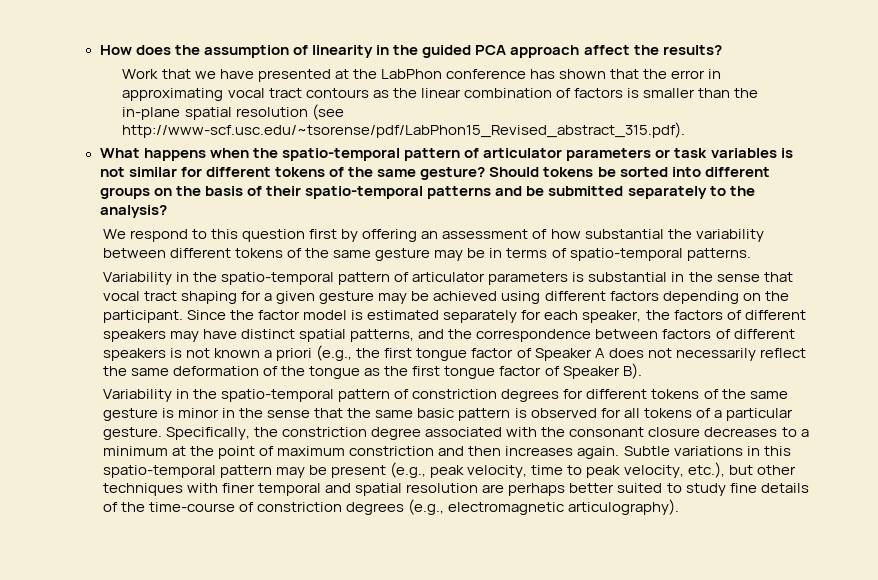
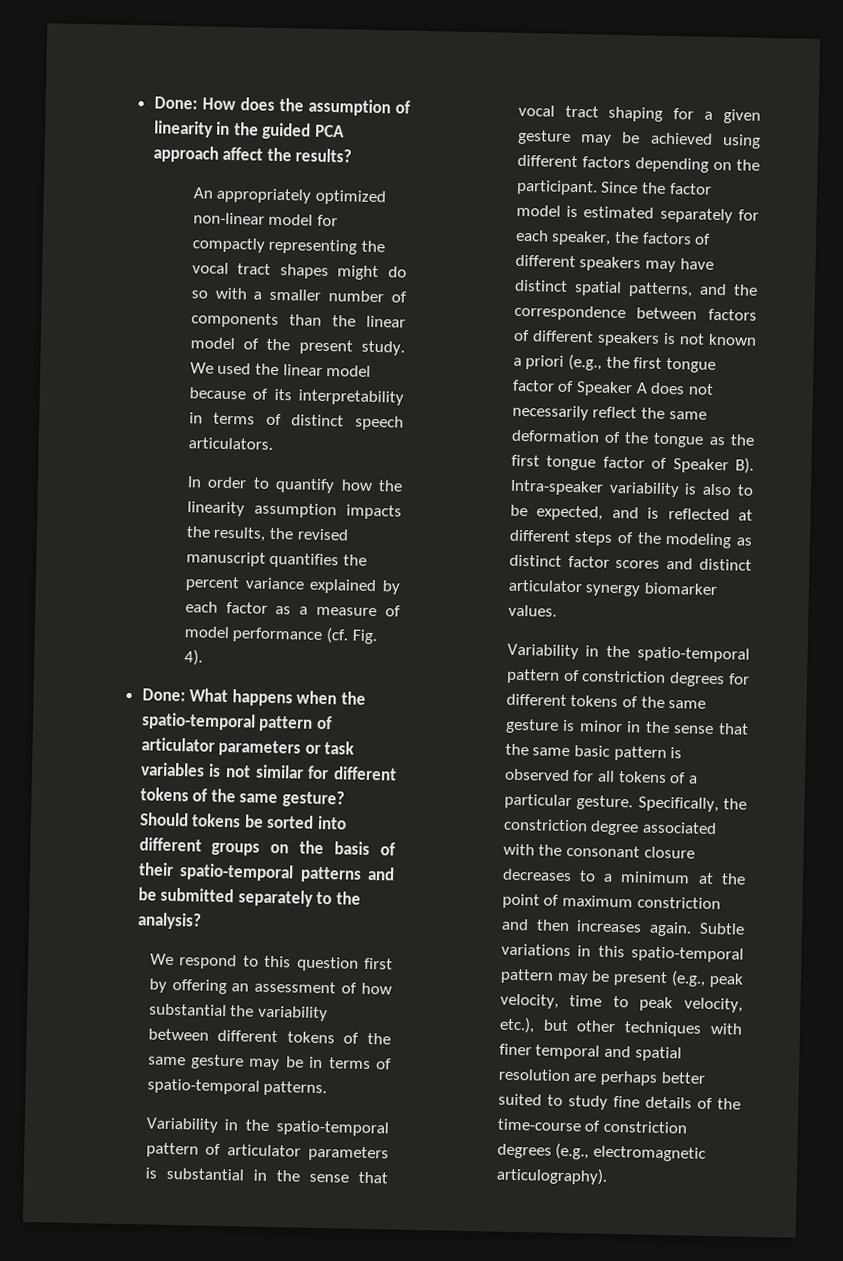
- How does the assumption of linearity in the guided PCA approach affect the results?
+ Done: How does the assumption of linearity in the guided PCA approach affect the results?
- Work that we have presented at the LabPhon conference has shown that the error in approximating vocal tract contours as the linear combination of factors is smaller than the in-plane spatial resolution (see http://www-scf.usc.edu/~tsorense/pdf/LabPhon15_Revised_abstract_315.pdf).
- What happens when the spatio-temporal pattern of articulator parameters or task variables is not similar for different tokens of the same gesture?
+ An appropriately optimized non-linear model for compactly representing the vocal tract shapes might do so with a smaller number of components than the linear model of the present study. We used the linear model because of its interpretability in terms of distinct speech articulators.
+ In order to quantify how the linearity assumption impacts the results, the revised manuscript quantifies the percent variance explained by each factor as a measure of model performance (cf. Fig. 4).
+ Done: What happens when the spatio-temporal pattern of articulator parameters or task variables is not similar for different tokens of the same gesture?
- Since the factor model is estimated separately for each speaker, the factors of different speakers may have distinct spatial patterns, and the correspondence between factors of different speakers is not known a priori (e.g., the first tongue factor of Speaker A does not necessarily reflect the same deformation of the tongue as the first tongue factor of Speaker B).
+ Since the factor model is estimated separately for each speaker, the factors of different speakers may have distinct spatial patterns, and the correspondence between factors of different speakers is not known a priori (e.g., the first tongue factor of Speaker A does not necessarily reflect the same deformation of the tongue as the first tongue factor of Speaker B). Intra-speaker variability is also to be expected, and is reflected at different steps of the modeling as distinct factor scores and distinct articulator synergy biomarker values.

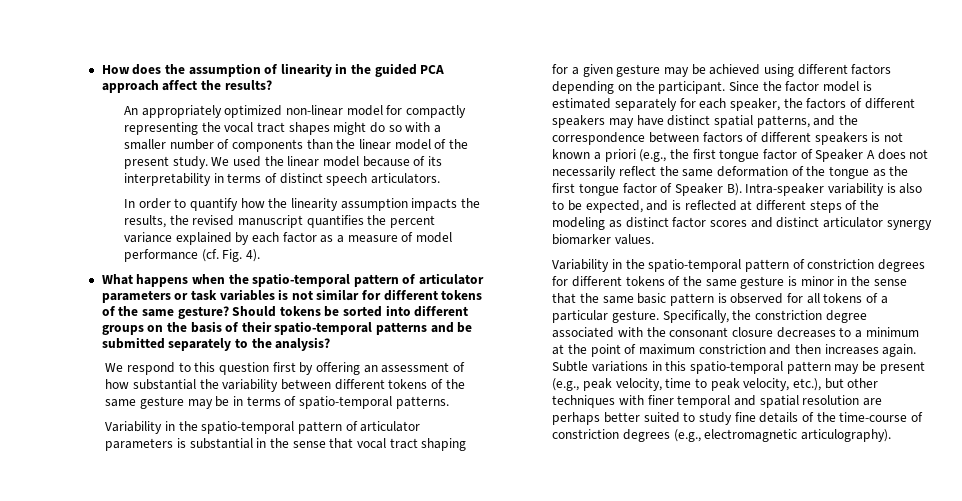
- Done: How does the assumption of linearity in the guided PCA approach affect the results?
+ How does the assumption of linearity in the guided PCA approach affect the results?
- Done: What happens when the spatio-temporal pattern of articulator parameters or task variables is not similar for different tokens of the same gesture?
+ What happens when the spatio-temporal pattern of articulator parameters or task variables is not similar for different tokens of the same gesture?

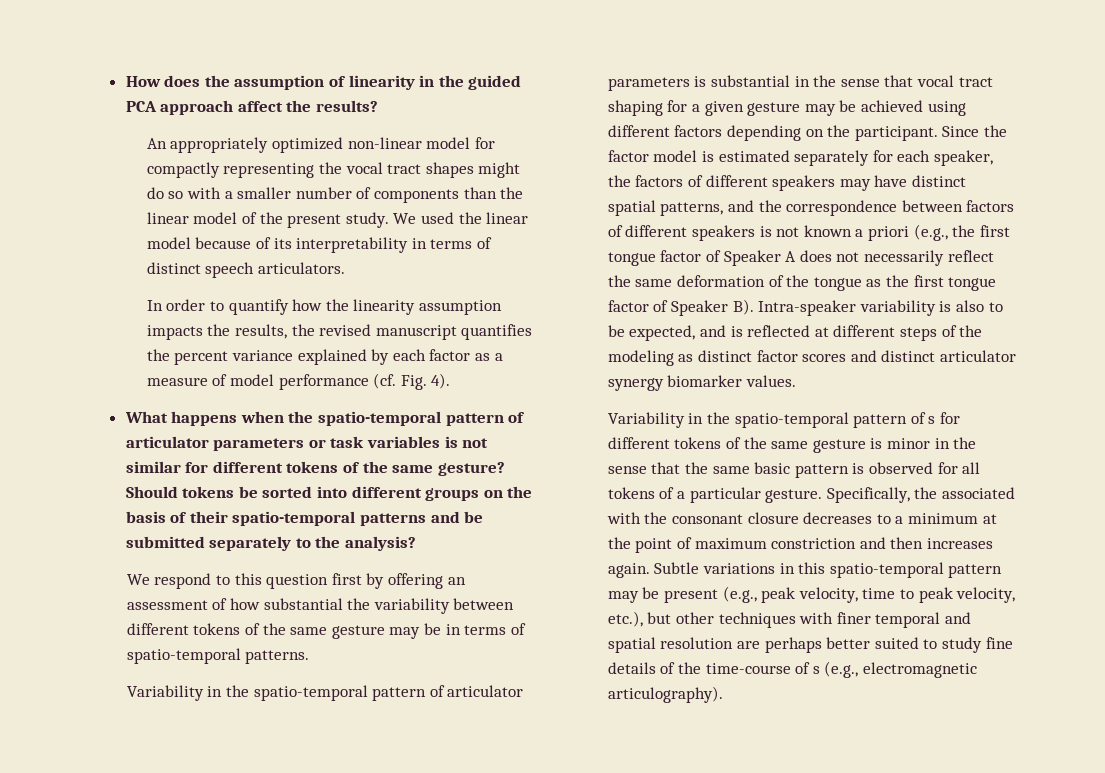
- Variability in the spatio-temporal pattern of constriction degrees for different tokens of the same gesture is minor in the sense that the same basic pattern is observed for all tokens of a particular gesture.
+ Variability in the spatio-temporal pattern of s for different tokens of the same gesture is minor in the sense that the same basic pattern is observed for all tokens of a particular gesture.
- Specifically, the constriction degree associated with the consonant closure decreases to a minimum at the point of maximum constriction and then increases again.
+ Specifically, the associated with the consonant closure decreases to a minimum at the point of maximum constriction and then increases again.
- Subtle variations in this spatio-temporal pattern may be present (e.g., peak velocity, time to peak velocity, etc.), but other techniques with finer temporal and spatial resolution are perhaps better suited to study fine details of the time-course of constriction degrees (e.g., electromagnetic articulography).
+ Subtle variations in this spatio-temporal pattern may be present (e.g., peak velocity, time to peak velocity, etc.), but other techniques with finer temporal and spatial resolution are perhaps better suited to study fine details of the time-course of s (e.g., electromagnetic articulography).

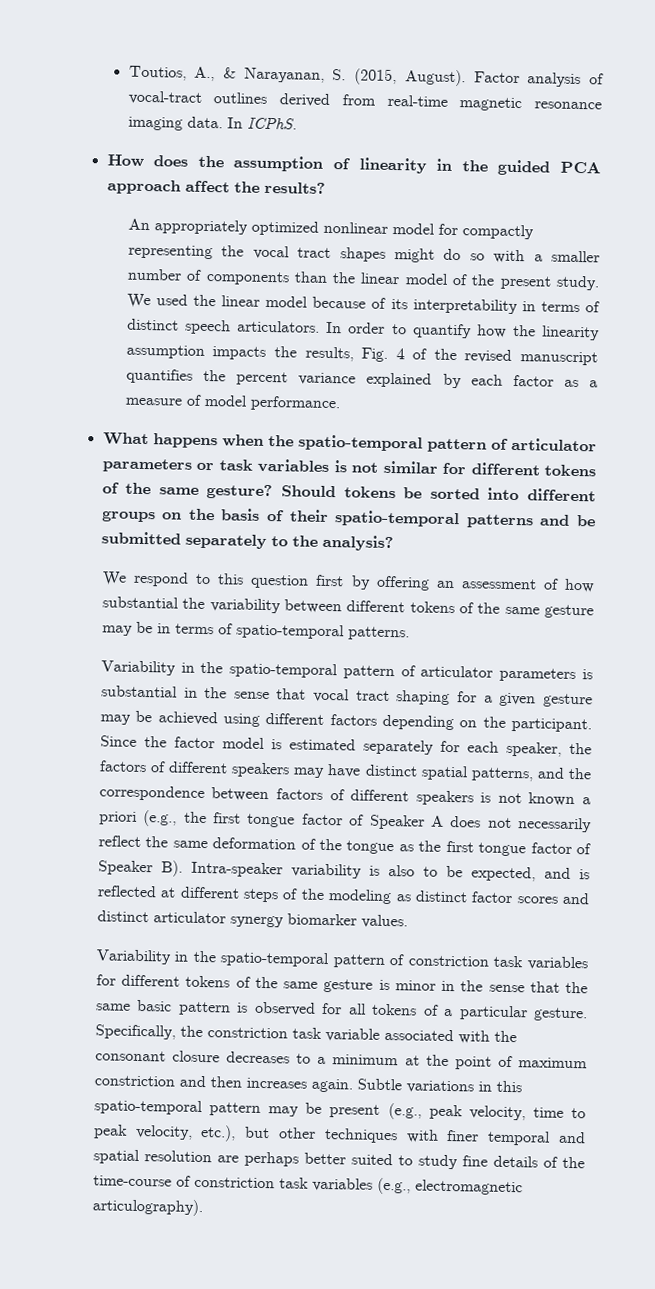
+ Toutios, A., & Narayanan, S. (2015, August). Factor analysis of vocal-tract outlines derived from real-time magnetic resonance imaging data. In ICPhS.
- An appropriately optimized non-linear model for compactly representing the vocal tract shapes might do so with a smaller number of components than the linear model of the present study.
+ An appropriately optimized nonlinear model for compactly representing the vocal tract shapes might do so with a smaller number of components than the linear model of the present study.
- We used the linear model because of its interpretability in terms of distinct speech articulators.
- In order to quantify how the linearity assumption impacts the results, the revised manuscript quantifies the percent variance explained by each factor as a measure of model performance (cf. Fig. 4).
+ We used the linear model because of its interpretability in terms of distinct speech articulators. In order to quantify how the linearity assumption impacts the results, Fig. 4 of the revised manuscript quantifies the percent variance explained by each factor as a measure of model performance.
- Variability in the spatio-temporal pattern of s for different tokens of the same gesture is minor in the sense that the same basic pattern is observed for all tokens of a particular gesture.
+ Variability in the spatio-temporal pattern of constriction task variables for different tokens of the same gesture is minor in the sense that the same basic pattern is observed for all tokens of a particular gesture.
- Specifically, the associated with the consonant closure decreases to a minimum at the point of maximum constriction and then increases again.
+ Specifically, the constriction task variable associated with the consonant closure decreases to a minimum at the point of maximum constriction and then increases again.
- Subtle variations in this spatio-temporal pattern may be present (e.g., peak velocity, time to peak velocity, etc.), but other techniques with finer temporal and spatial resolution are perhaps better suited to study fine details of the time-course of s (e.g., electromagnetic articulography).
+ Subtle variations in this spatio-temporal pattern may be present (e.g., peak velocity, time to peak velocity, etc.), but other techniques with finer temporal and spatial resolution are perhaps better suited to study fine details of the time-course of constriction task variables (e.g., electromagnetic articulography).

